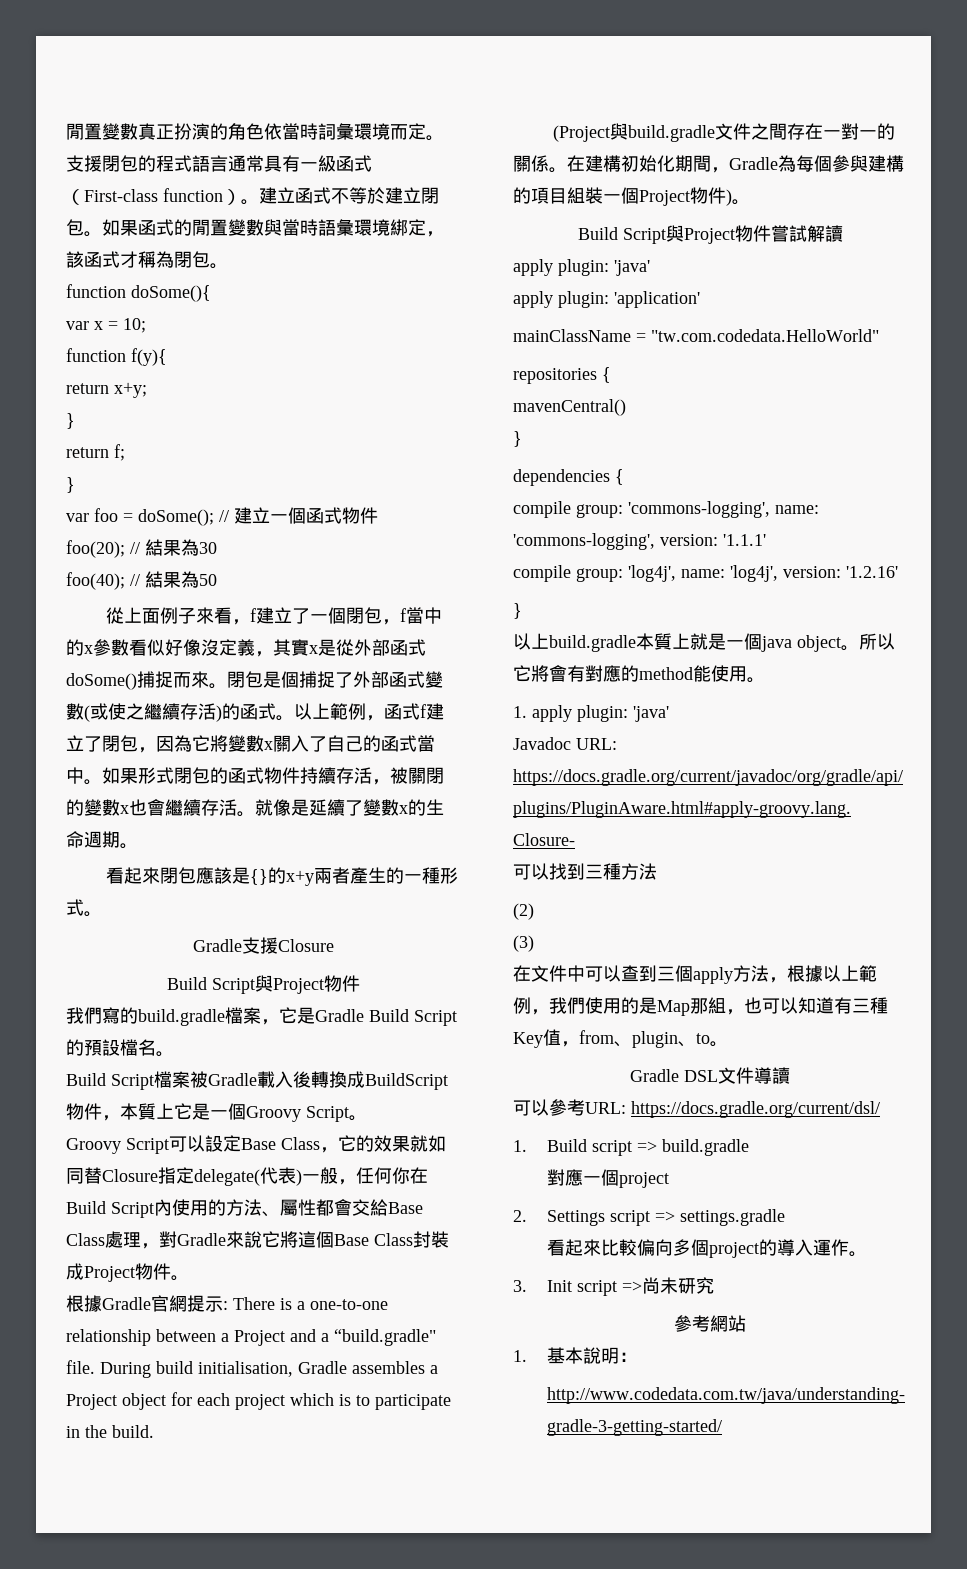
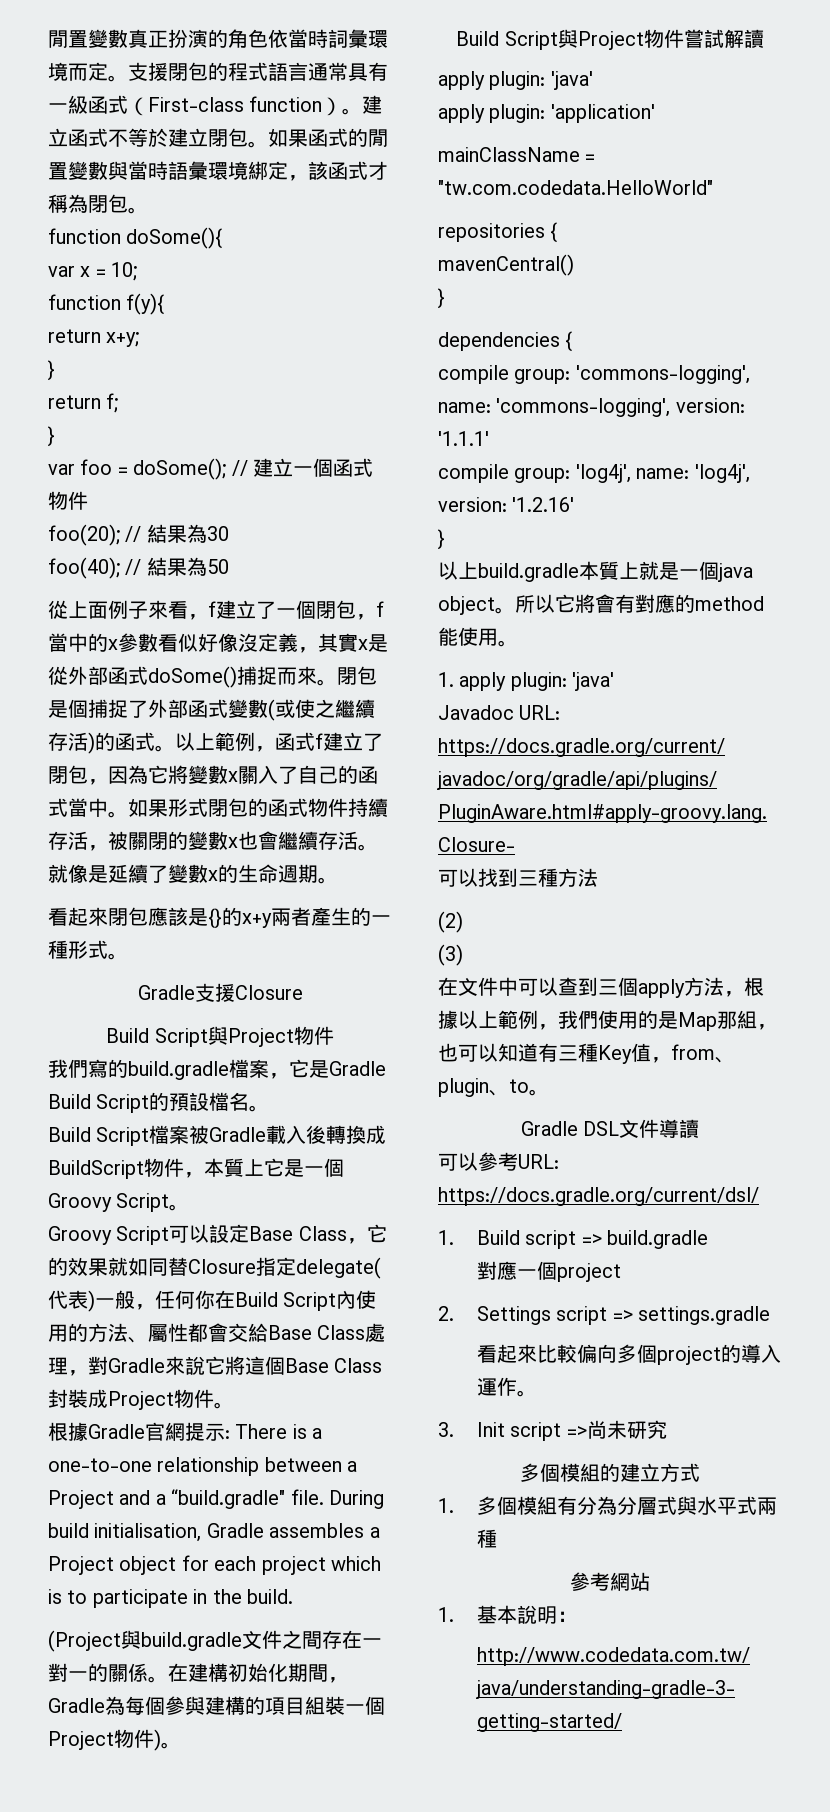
+ 多個模組的建立方式
+ 1.多個模組有分為分層式與水平式兩種

